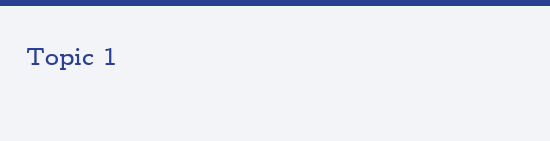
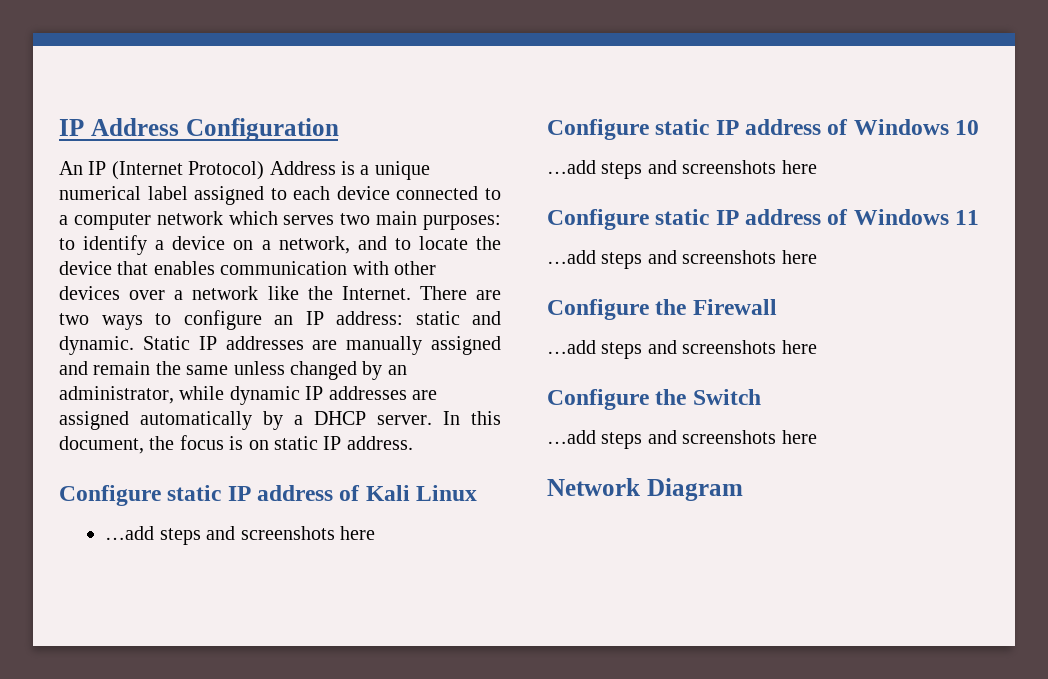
- Topic 1
+ IP Address Configuration
+ An IP (Internet Protocol) Address is a unique numerical label assigned to each device connected to a computer network which serves two main purposes: to identify a device on a network, and to locate the device that enables communication with other devices over a network like the Internet. There are two ways to configure an IP address: static and dynamic. Static IP addresses are manually assigned and remain the same unless changed by an administrator, while dynamic IP addresses are assigned automatically by a DHCP server. In this document, the focus is on static IP address.
+ Configure static IP address of Kali Linux
+ …add steps and screenshots here
+ Configure static IP address of Windows 10
+ …add steps and screenshots here
+ Configure static IP address of Windows 11
+ …add steps and screenshots here
+ Configure the Firewall
+ …add steps and screenshots here
+ Configure the Switch
+ …add steps and screenshots here
+ Network Diagram

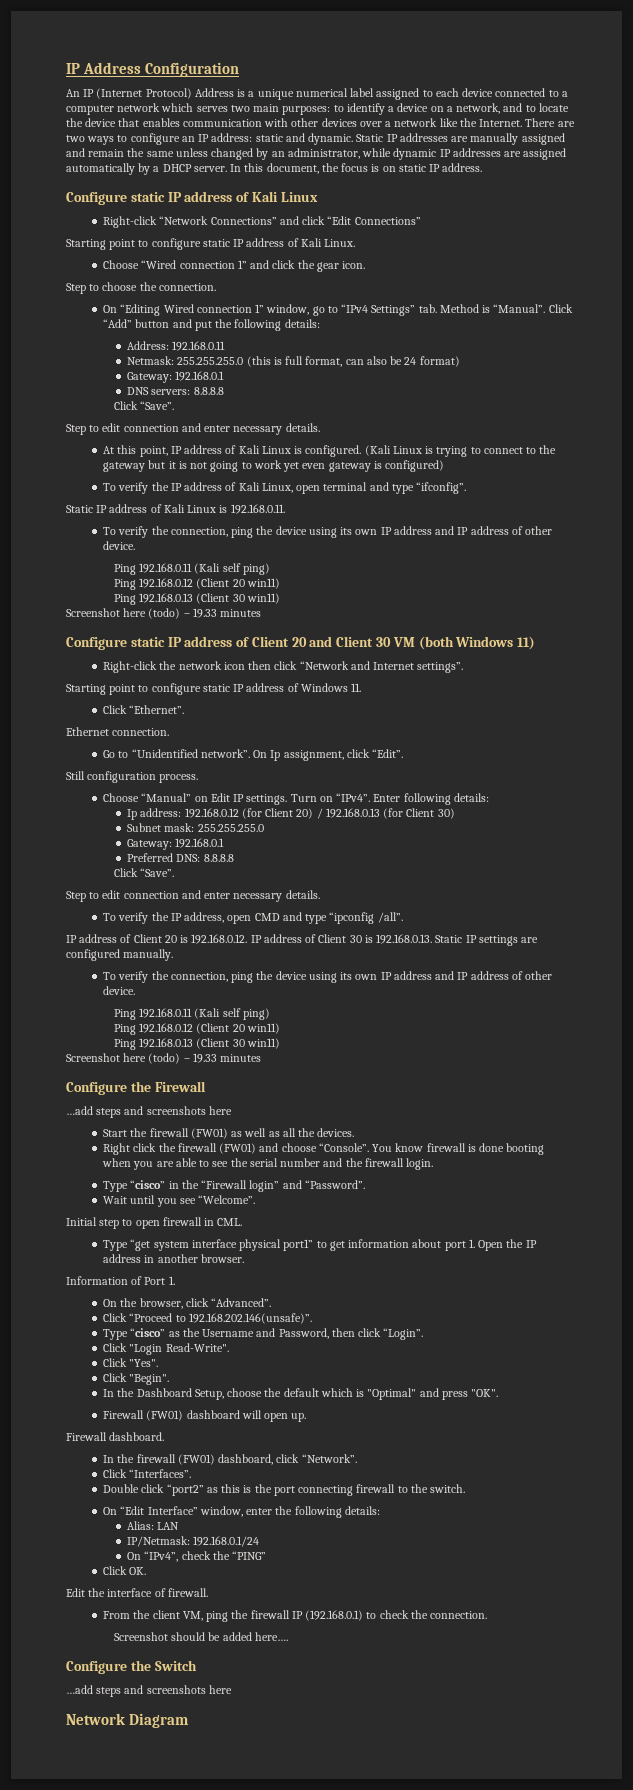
  Configure static IP address of Kali Linux
- …add steps and screenshots here
- Configure static IP address of Windows 10
- …add steps and screenshots here
- Configure static IP address of Windows 11
- …add steps and screenshots here
+ Right-click “Network Connections” and click “Edit Connections”
+ Starting point to configure static IP address of Kali Linux.
+ Choose “Wired connection 1” and click the gear icon.
+ Step to choose the connection.
+ On “Editing Wired connection 1” window, go to “IPv4 Settings” tab. Method is “Manual”. Click “Add” button and put the following details:
+ Address: 192.168.0.11
+ Netmask: 255.255.255.0 (this is full format, can also be 24 format)
+ Gateway: 192.168.0.1
+ DNS servers: 8.8.8.8
+ Click “Save”.
+ Step to edit connection and enter necessary details.
+ At this point, IP address of Kali Linux is configured. (Kali Linux is trying to connect to the gateway but it is not going to work yet even gateway is configured)
+ To verify the IP address of Kali Linux, open terminal and type “ifconfig”.
+ Static IP address of Kali Linux is 192.168.0.11.
+ To verify the connection, ping the device using its own IP address and IP address of other device.
+ Ping 192.168.0.11 (Kali self ping)
+ Ping 192.168.0.12 (Client 20 win11)
+ Ping 192.168.0.13 (Client 30 win11)
+ Screenshot here (todo) – 19.33 minutes
+ Configure static IP address of Client 20 and Client 30 VM (both Windows 11)
+ Right-click the network icon then click “Network and Internet settings”.
+ Starting point to configure static IP address of Windows 11.
+ Click “Ethernet”.
+ Ethernet connection.
+ Go to “Unidentified network”. On Ip assignment, click “Edit”.
+ Still configuration process.
+ Choose “Manual” on Edit IP settings. Turn on “IPv4”. Enter following details:
+ Ip address: 192.168.0.12 (for Client 20) / 192.168.0.13 (for Client 30)
+ Subnet mask: 255.255.255.0
+ Gateway: 192.168.0.1
+ Preferred DNS: 8.8.8.8
+ Click “Save”.
+ Step to edit connection and enter necessary details.
+ To verify the IP address, open CMD and type “ipconfig /all”.
+ IP address of Client 20 is 192.168.0.12. IP address of Client 30 is 192.168.0.13. Static IP settings are configured manually.
+ To verify the connection, ping the device using its own IP address and IP address of other device.
+ Ping 192.168.0.11 (Kali self ping)
+ Ping 192.168.0.12 (Client 20 win11)
+ Ping 192.168.0.13 (Client 30 win11)
+ Screenshot here (todo) – 19.33 minutes
+ Start the firewall (FW01) as well as all the devices.
+ Right click the firewall (FW01) and choose “Console”. You know firewall is done booting when you are able to see the serial number and the firewall login.
+ Type “cisco” in the “Firewall login” and “Password”.
+ Wait until you see “Welcome”.
+ Initial step to open firewall in CML.
+ Type “get system interface physical port1” to get information about port 1. Open the IP address in another browser.
+ Information of Port 1.
+ On the browser, click “Advanced”.
+ Click “Proceed to 192.168.202.146(unsafe)”.
+ Type “cisco” as the Username and Password, then click “Login”.
+ Click "Login Read-Write".
+ Click "Yes".
+ Click "Begin".
+ In the Dashboard Setup, choose the default which is "Optimal" and press "OK".
+ Firewall (FW01) dashboard will open up.
+ Firewall dashboard.
+ In the firewall (FW01) dashboard, click “Network”.
+ Click “Interfaces”.
+ Double click “port2” as this is the port connecting firewall to the switch.
+ On “Edit Interface” window, enter the following details:
+ Alias: LAN
+ IP/Netmask: 192.168.0.1/24
+ On “IPv4”, check the “PING”
+ Click OK.
+ Edit the interface of firewall.
+ From the client VM, ping the firewall IP (192.168.0.1) to check the connection.
+ Screenshot should be added here….

